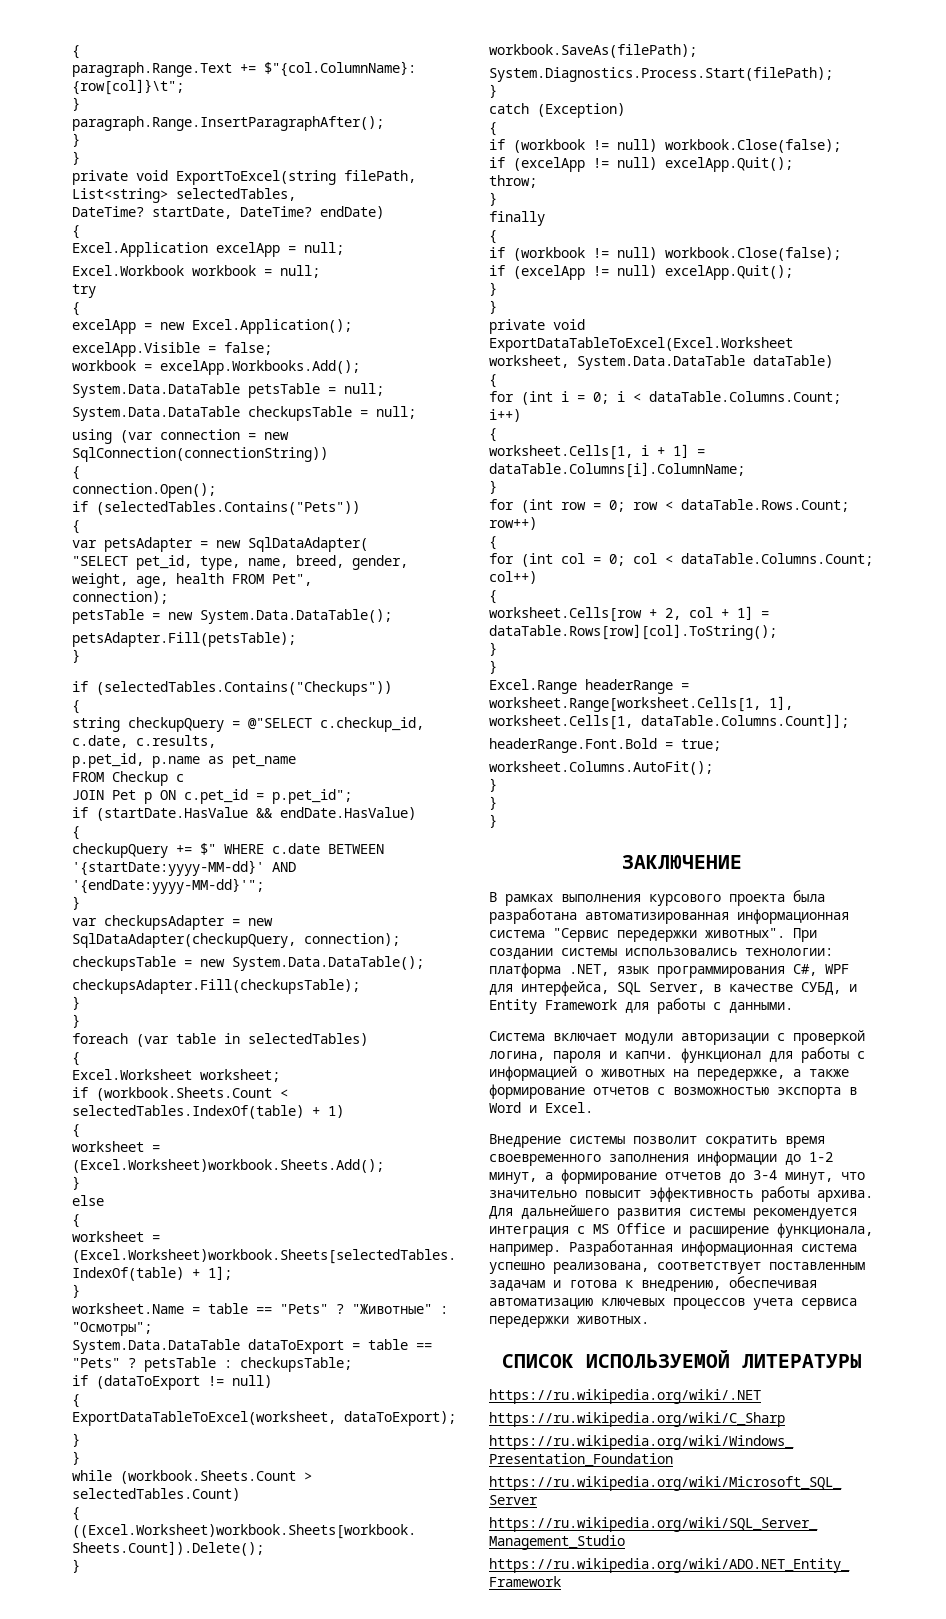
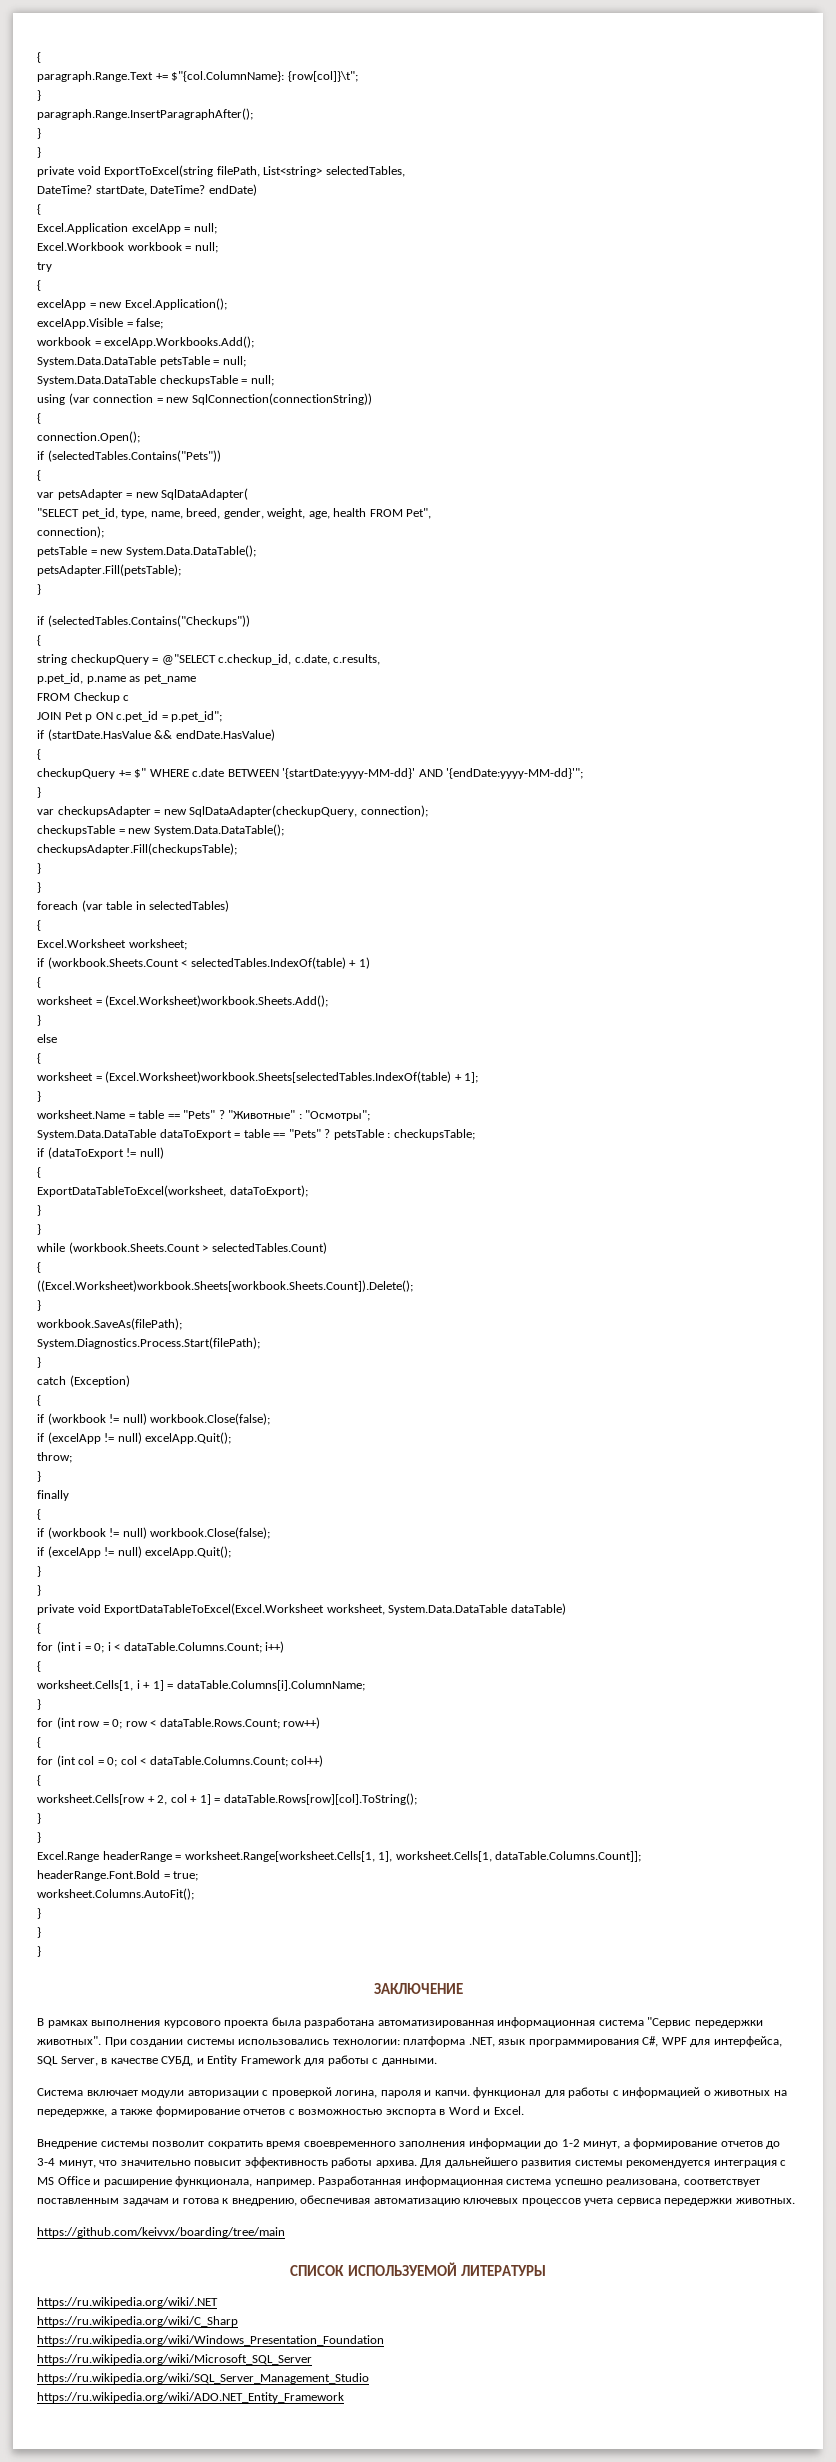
+ https://github.com/keivvx/boarding/tree/main

